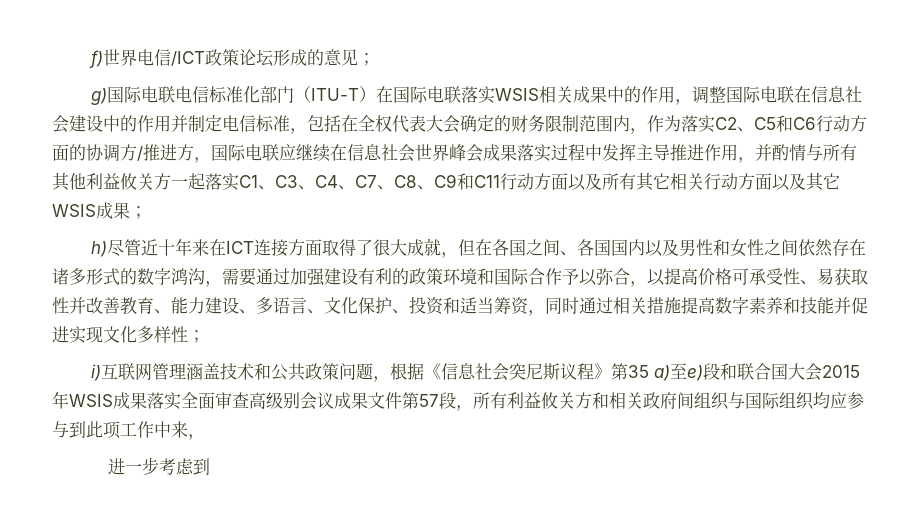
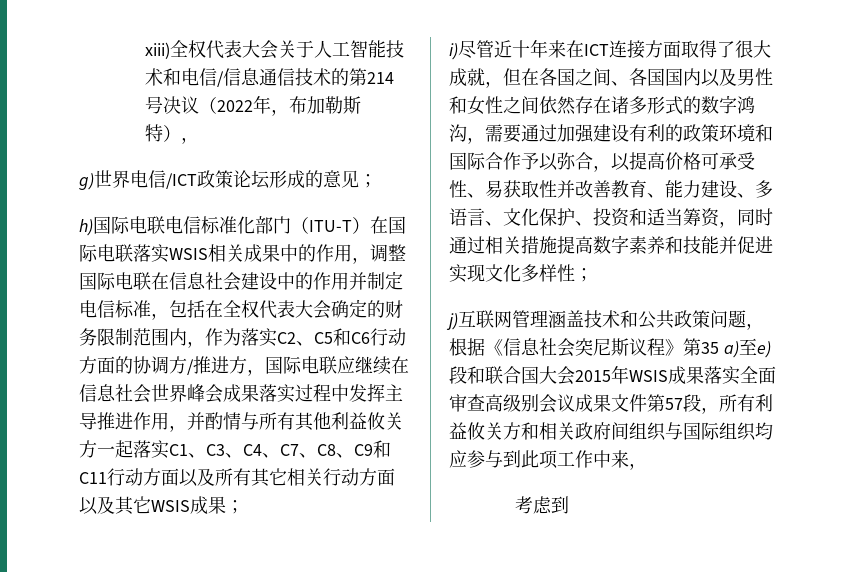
- f)世界电信/ICT政策论坛形成的意见；
+ xiii)全权代表大会关于人工智能技术和电信/信息通信技术的第214号决议（2022年，布加勒斯特），
+ g)世界电信/ICT政策论坛形成的意见；
- g)国际电联电信标准化部门（ITU-T）在国际电联落实WSIS相关成果中的作用，调整国际电联在信息社会建设中的作用并制定电信标准，包括在全权代表大会确定的财务限制范围内，作为落实C2、C5和C6行动方面的协调方/推进方，国际电联应继续在信息社会世界峰会成果落实过程中发挥主导推进作用，并酌情与所有其他利益攸关方一起落实C1、C3、C4、C7、C8、C9和C11行动方面以及所有其它相关行动方面以及其它WSIS成果；
+ h)国际电联电信标准化部门（ITU-T）在国际电联落实WSIS相关成果中的作用，调整国际电联在信息社会建设中的作用并制定电信标准，包括在全权代表大会确定的财务限制范围内，作为落实C2、C5和C6行动方面的协调方/推进方，国际电联应继续在信息社会世界峰会成果落实过程中发挥主导推进作用，并酌情与所有其他利益攸关方一起落实C1、C3、C4、C7、C8、C9和C11行动方面以及所有其它相关行动方面以及其它WSIS成果；
- h)尽管近十年来在ICT连接方面取得了很大成就，但在各国之间、各国国内以及男性和女性之间依然存在诸多形式的数字鸿沟，需要通过加强建设有利的政策环境和国际合作予以弥合，以提高价格可承受性、易获取性并改善教育、能力建设、多语言、文化保护、投资和适当筹资，同时通过相关措施提高数字素养和技能并促进实现文化多样性；
+ i)尽管近十年来在ICT连接方面取得了很大成就，但在各国之间、各国国内以及男性和女性之间依然存在诸多形式的数字鸿沟，需要通过加强建设有利的政策环境和国际合作予以弥合，以提高价格可承受性、易获取性并改善教育、能力建设、多语言、文化保护、投资和适当筹资，同时通过相关措施提高数字素养和技能并促进实现文化多样性；
- i)互联网管理涵盖技术和公共政策问题，根据《信息社会突尼斯议程》第35 a)至e)段和联合国大会2015年WSIS成果落实全面审查高级别会议成果文件第57段，所有利益攸关方和相关政府间组织与国际组织均应参与到此项工作中来，
+ j)互联网管理涵盖技术和公共政策问题，根据《信息社会突尼斯议程》第35 a)至e)段和联合国大会2015年WSIS成果落实全面审查高级别会议成果文件第57段，所有利益攸关方和相关政府间组织与国际组织均应参与到此项工作中来，
- 进一步考虑到
+ 考虑到

